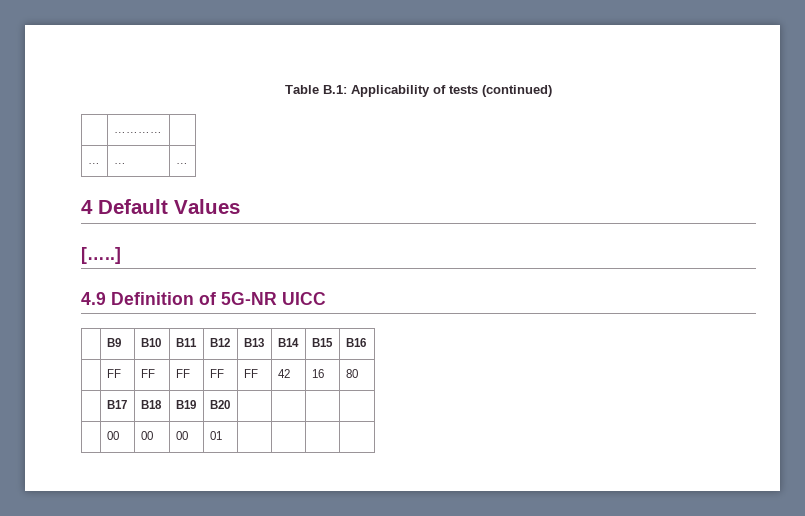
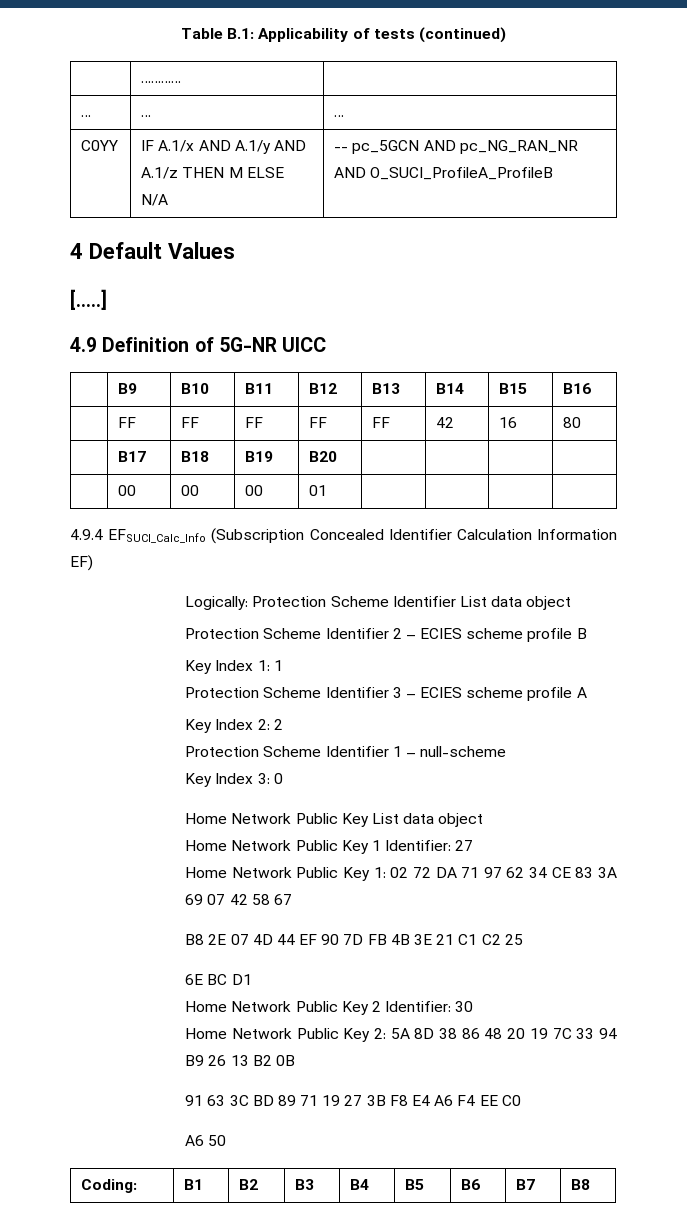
+ C0YY | IF A.1/x AND A.1/y AND A.1/z THEN M ELSE N/A | -- pc_5GCN AND pc_NG_RAN_NR AND O_SUCI_ProfileA_ProfileB
+ 4.9.4 EFSUCI_Calc_Info (Subscription Concealed Identifier Calculation Information EF)
+ Logically: Protection Scheme Identifier List data object
+ Protection Scheme Identifier 2 – ECIES scheme profile B
+ Key Index 1: 1
+ Protection Scheme Identifier 3 – ECIES scheme profile A
+ Key Index 2: 2
+ Protection Scheme Identifier 1 – null-scheme
+ Key Index 3: 0
+ Home Network Public Key List data object
+ Home Network Public Key 1 Identifier: 27
+ Home Network Public Key 1: 02 72 DA 71 97 62 34 CE 83 3A 69 07 42 58 67
+ B8 2E 07 4D 44 EF 90 7D FB 4B 3E 21 C1 C2 25
+ 6E BC D1
+ Home Network Public Key 2 Identifier: 30
+ Home Network Public Key 2: 5A 8D 38 86 48 20 19 7C 33 94 B9 26 13 B2 0B
+ 91 63 3C BD 89 71 19 27 3B F8 E4 A6 F4 EE C0
+ A6 50
+ Coding: | B1 | B2 | B3 | B4 | B5 | B6 | B7 | B8

